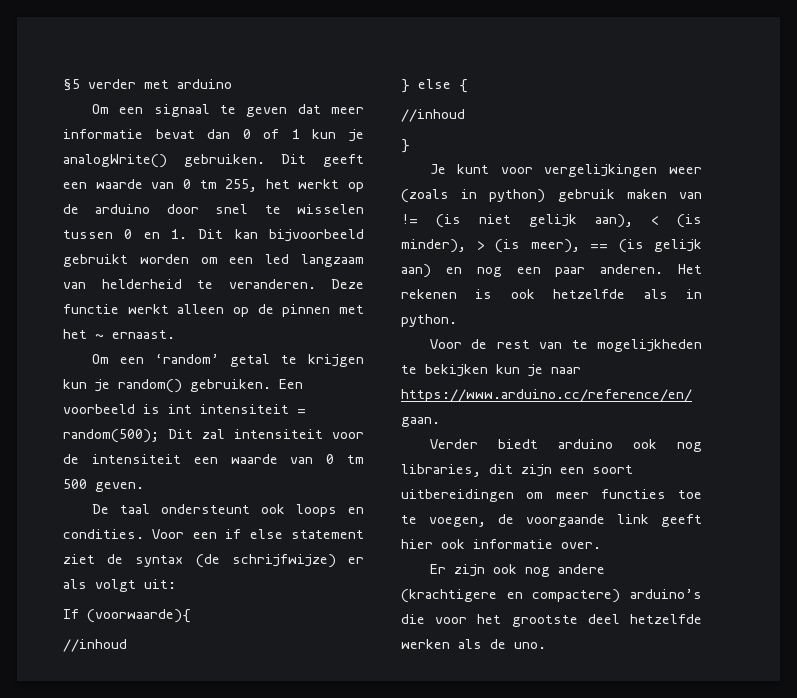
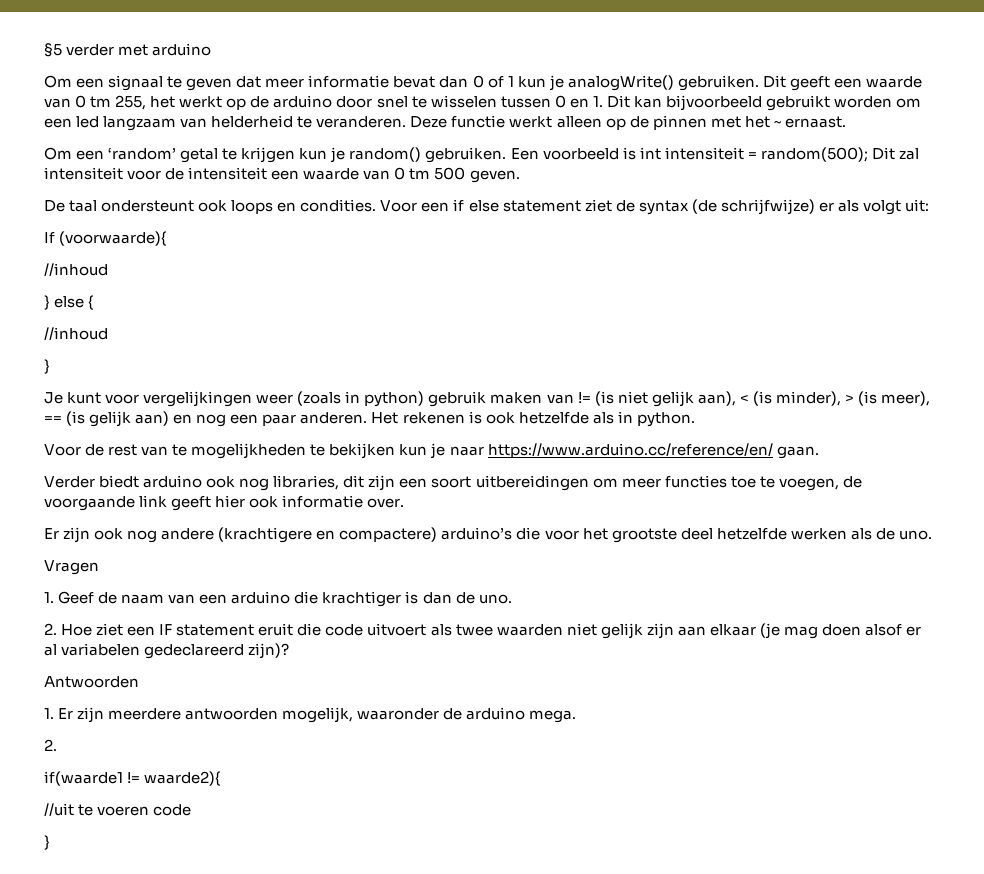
+ Vragen
+ 1. Geef de naam van een arduino die krachtiger is dan de uno.
+ 2. Hoe ziet een IF statement eruit die code uitvoert als twee waarden niet gelijk zijn aan elkaar (je mag doen alsof er al variabelen gedeclareerd zijn)?
+ Antwoorden
+ 1. Er zijn meerdere antwoorden mogelijk, waaronder de arduino mega.
+ 2.
+ if(waarde1 != waarde2){
+ //uit te voeren code
+ }

